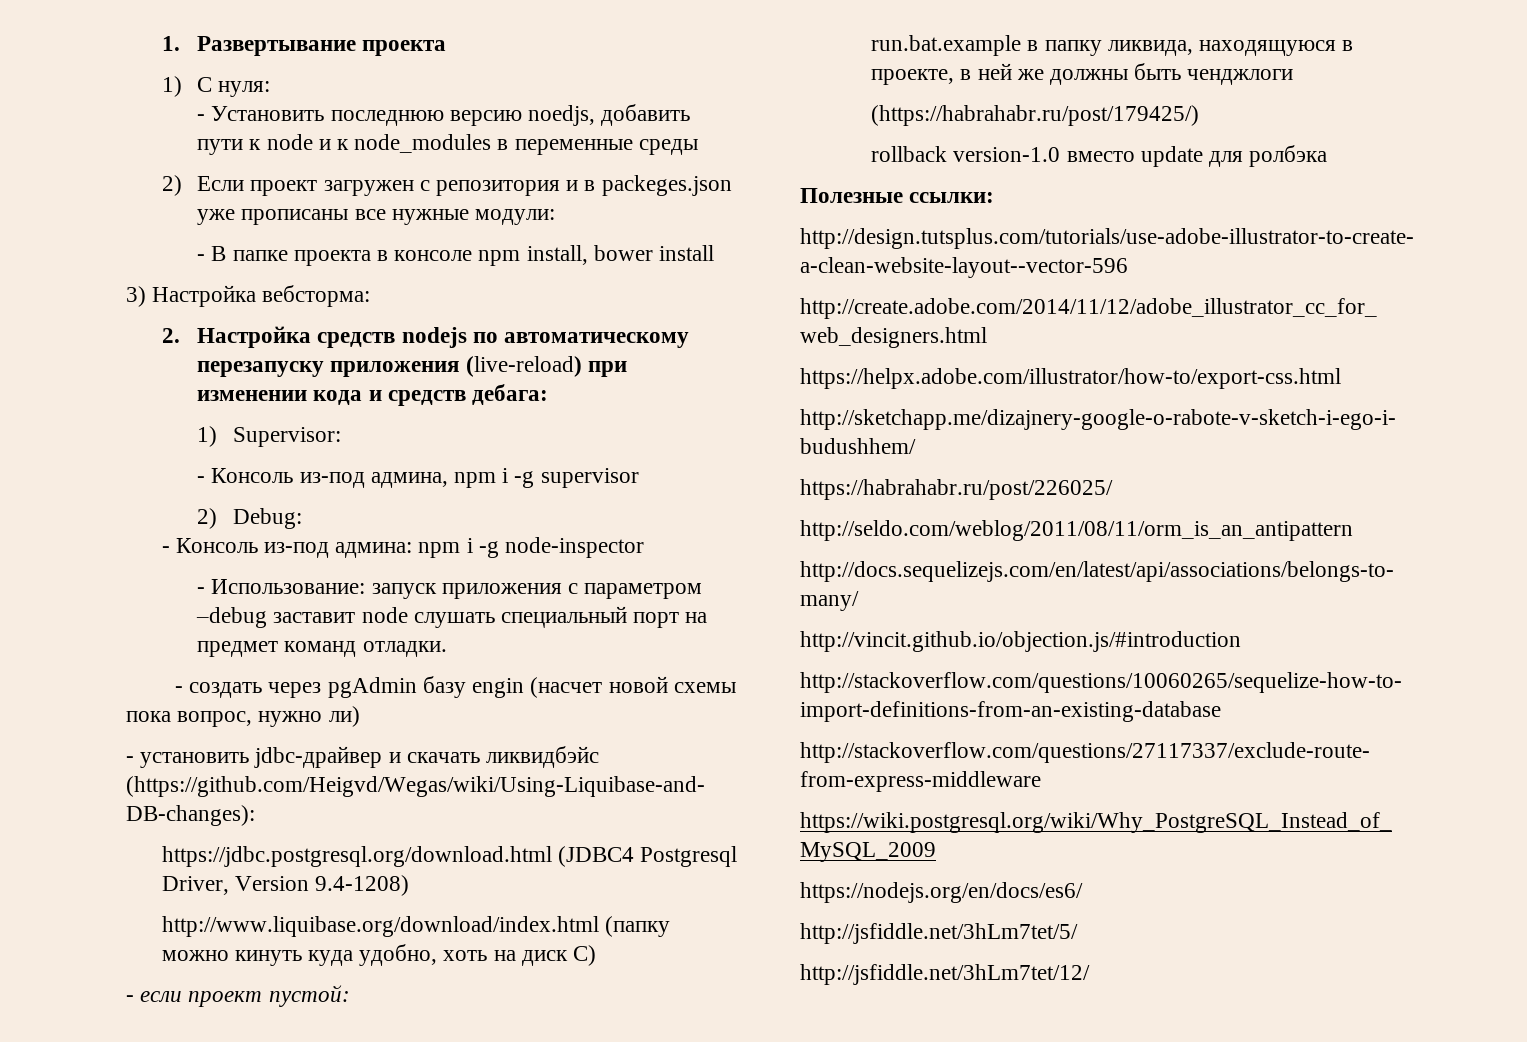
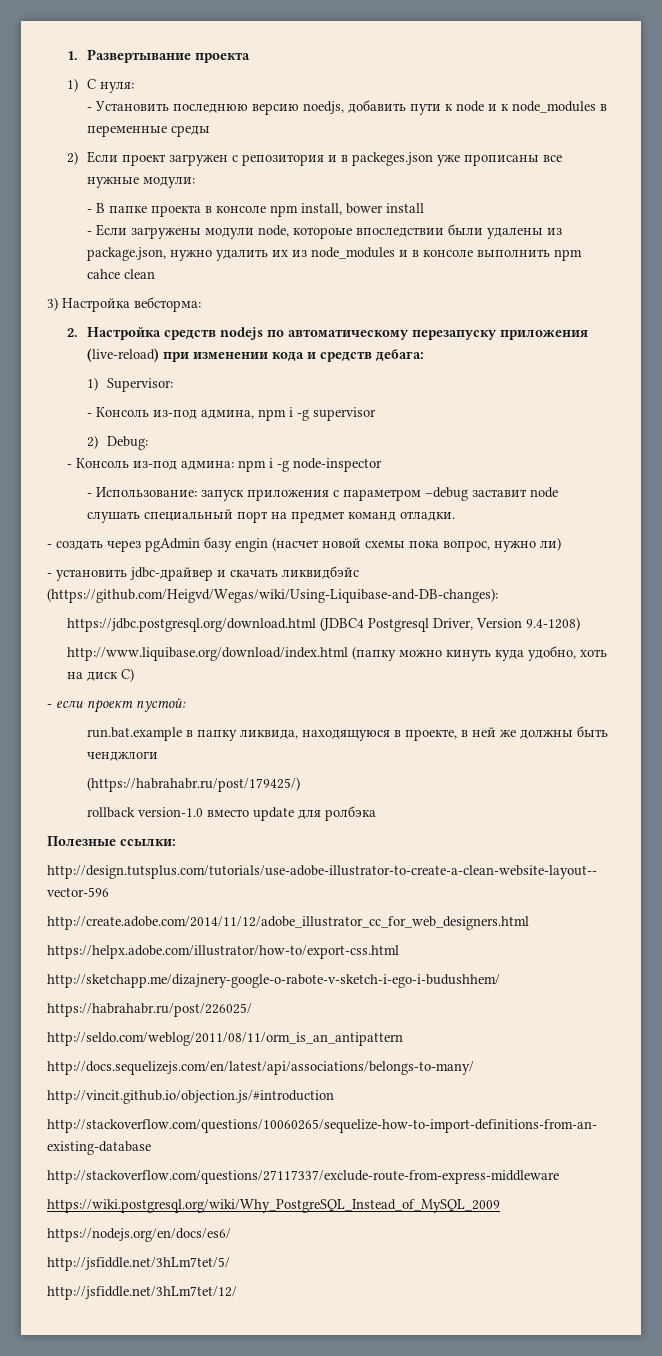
+ - Если загружены модули node, котороые впоследствии были удалены из package.json, нужно удалить их из node_modules и в консоле выполнить npm cahce clean

